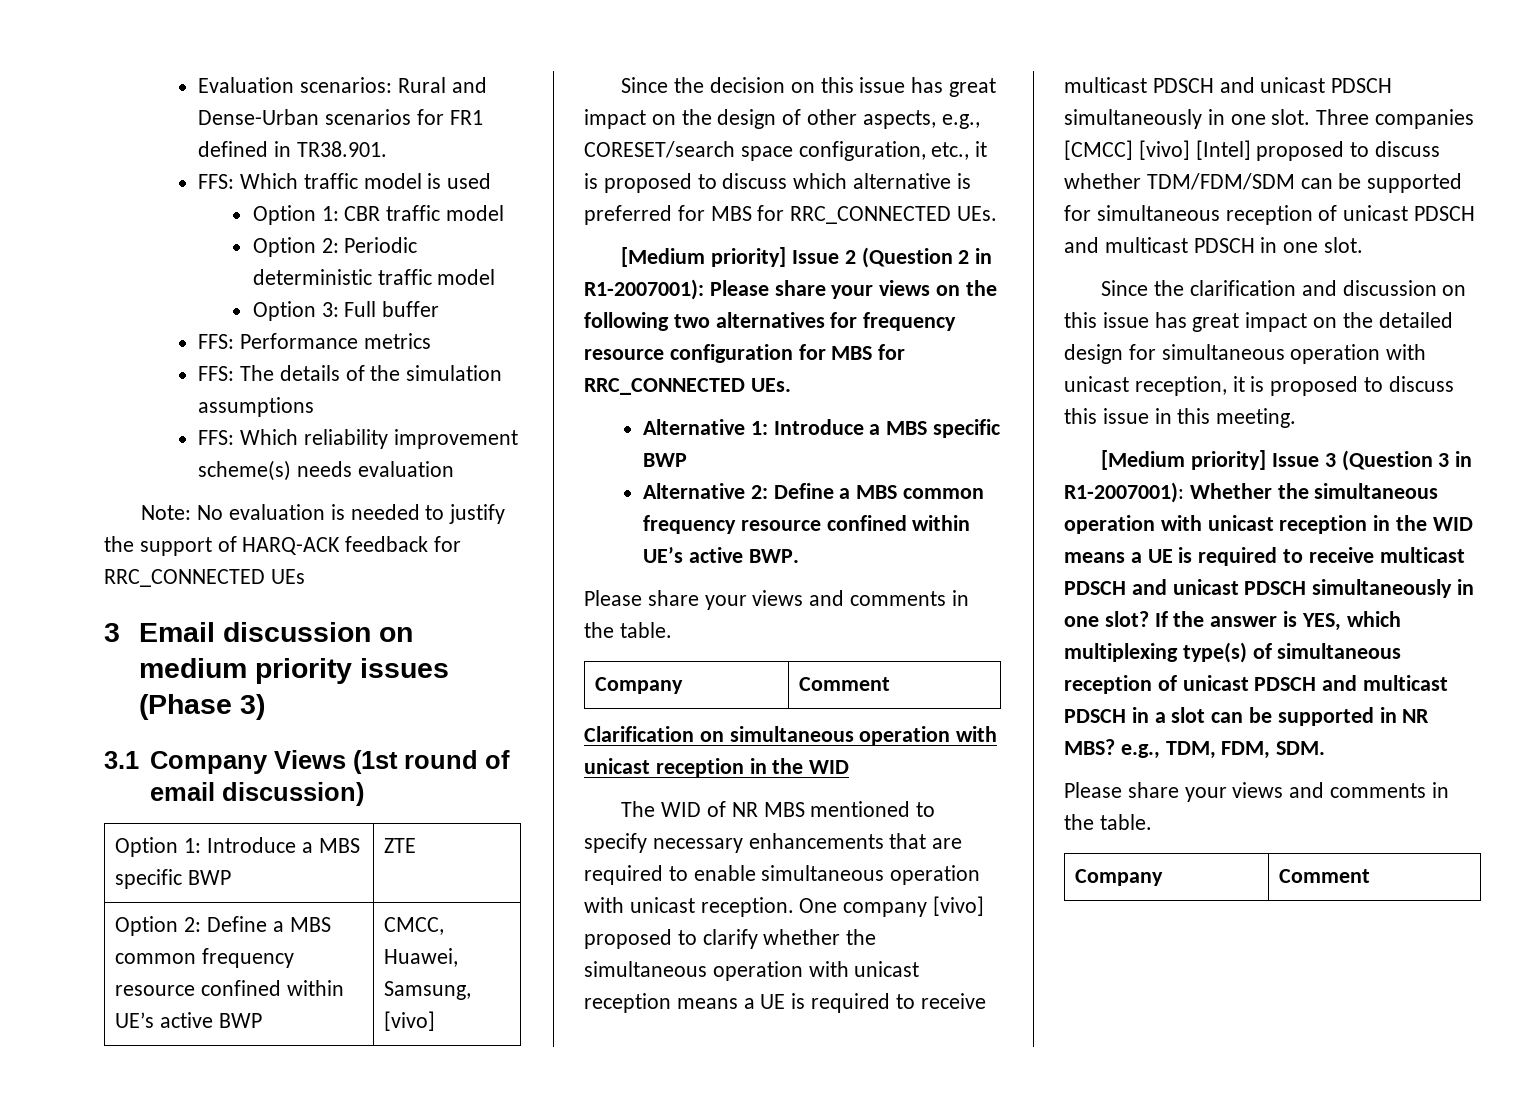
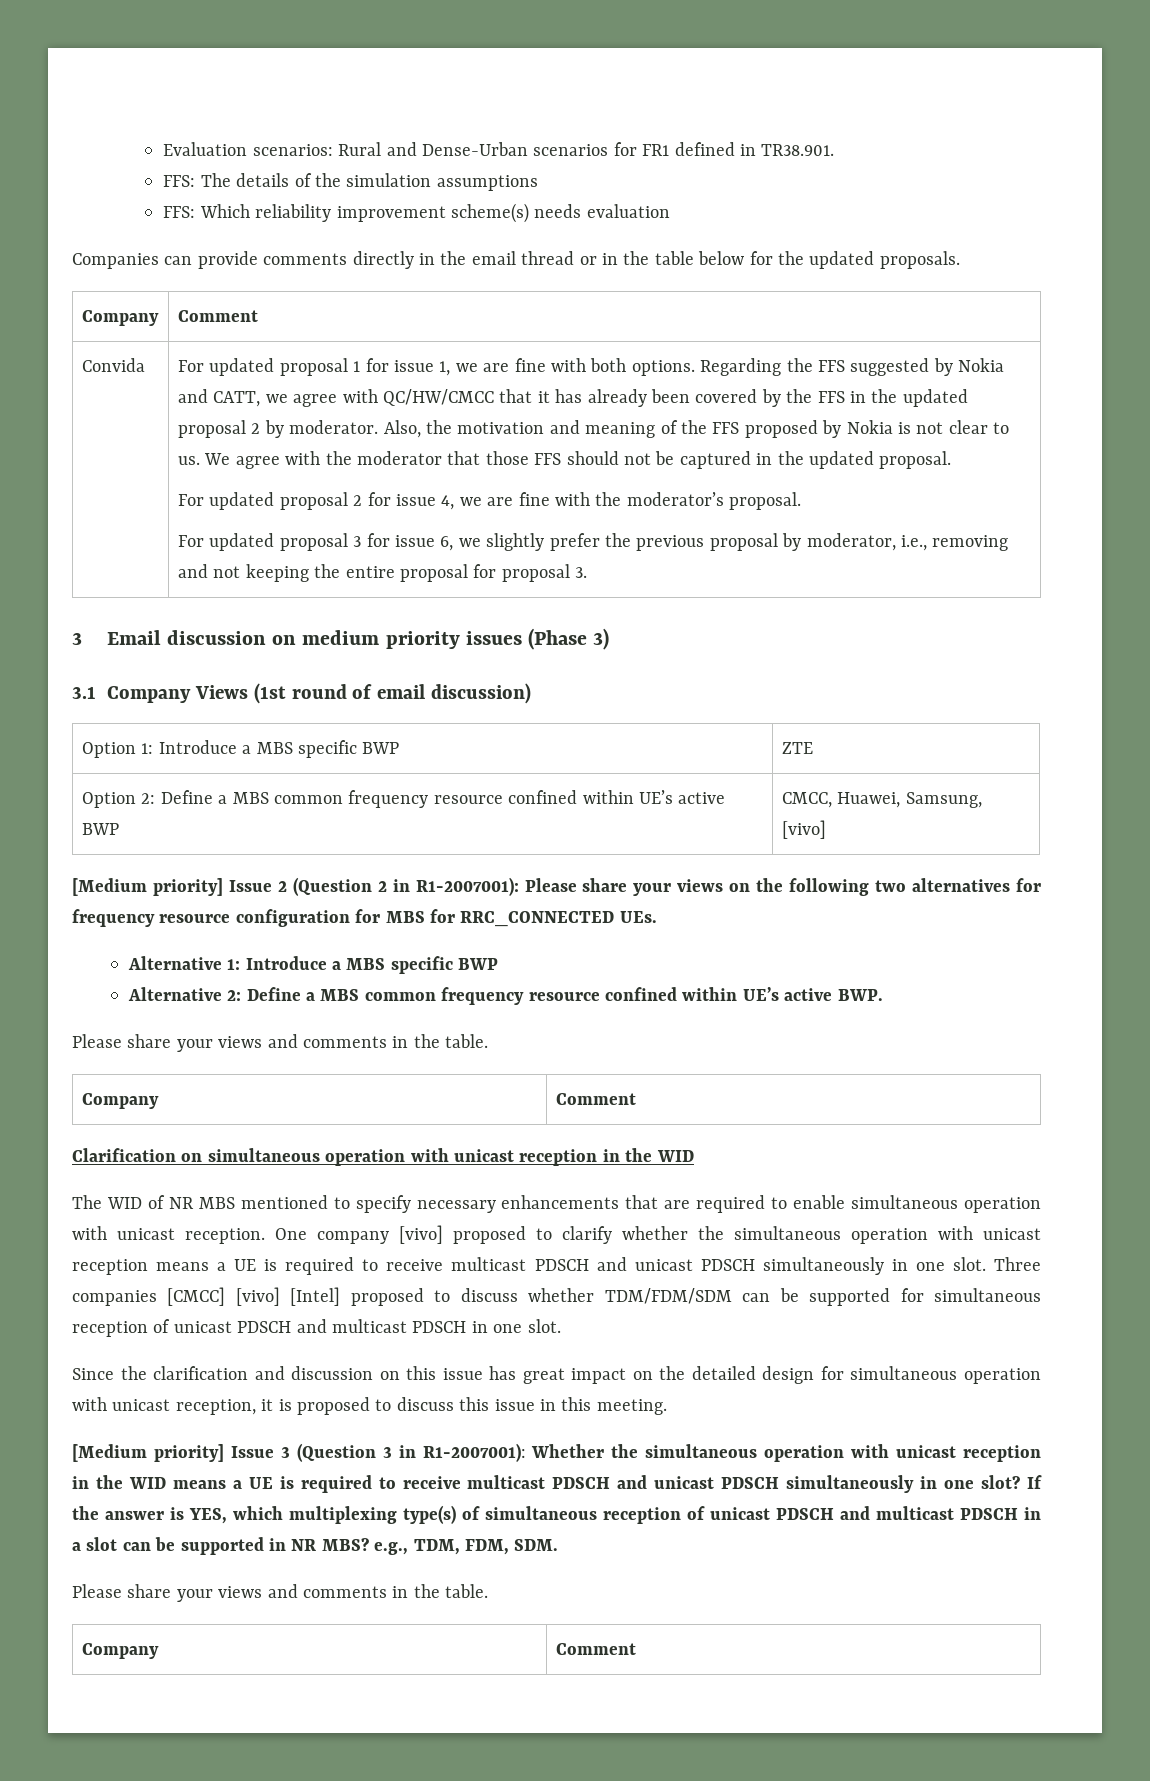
- FFS: Which traffic model is used
- Option 1: CBR traffic model
- Option 2: Periodic deterministic traffic model
- Option 3: Full buffer
- FFS: Performance metrics
- Note: No evaluation is needed to justify the support of HARQ-ACK feedback for RRC_CONNECTED UEs
+ Companies can provide comments directly in the email thread or in the table below for the updated proposals.
+ Company | Comment
+ Convida | For updated proposal 1 for issue 1, we are fine with both options. Regarding the FFS suggested by Nokia and CATT, we agree with QC/HW/CMCC that it has already been covered by the FFS in the updated proposal 2 by moderator. Also, the motivation and meaning of the FFS proposed by Nokia is not clear to us. We agree with the moderator that those FFS should not be captured in the updated proposal.
+ For updated proposal 2 for issue 4, we are fine with the moderator’s proposal.
+ For updated proposal 3 for issue 6, we slightly prefer the previous proposal by moderator, i.e., removing and not keeping the entire proposal for proposal 3.
- Since the decision on this issue has great impact on the design of other aspects, e.g., CORESET/search space configuration, etc., it is proposed to discuss which alternative is preferred for MBS for RRC_CONNECTED UEs.

